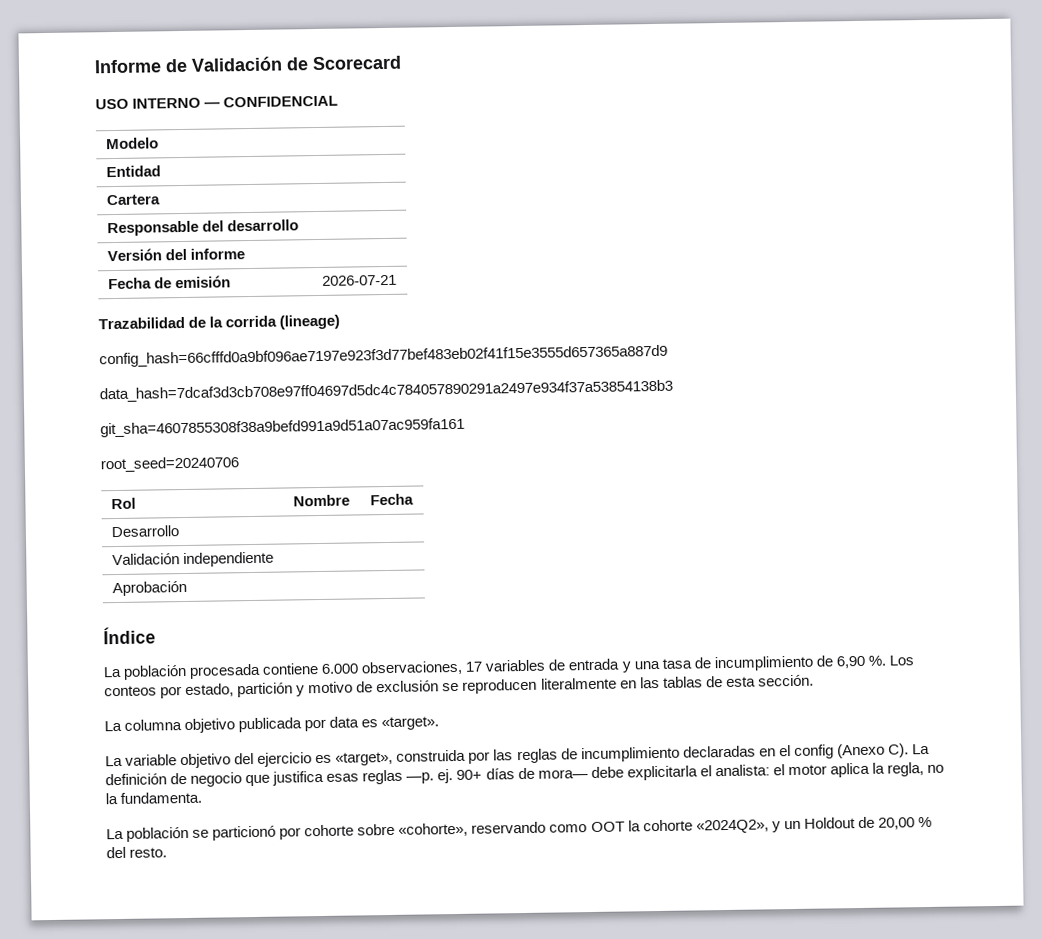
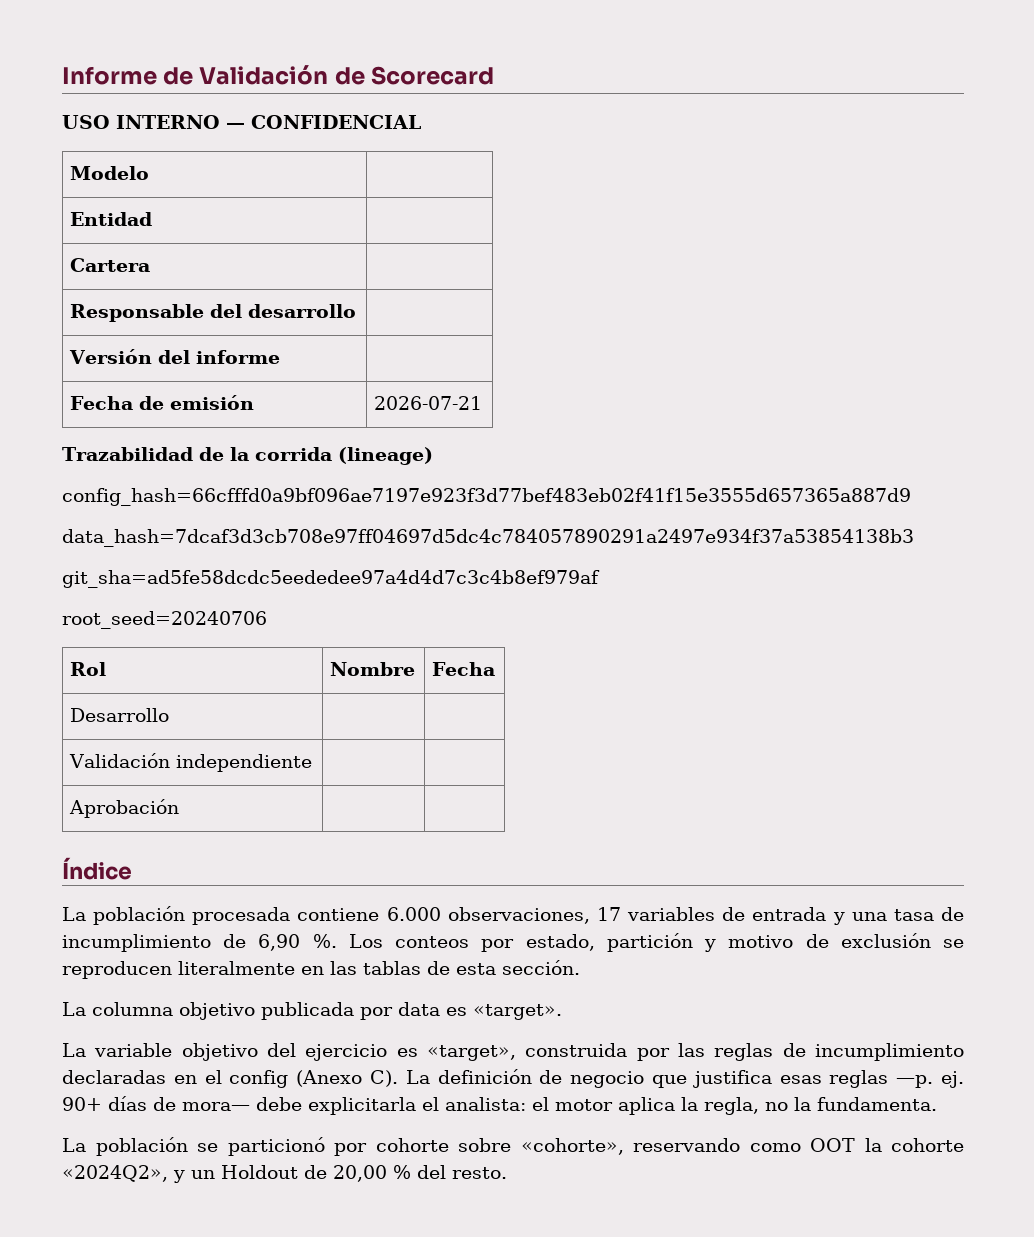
- git_sha=4607855308f38a9befd991a9d51a07ac959fa161
+ git_sha=ad5fe58dcdc5eededee97a4d4d7c3c4b8ef979af

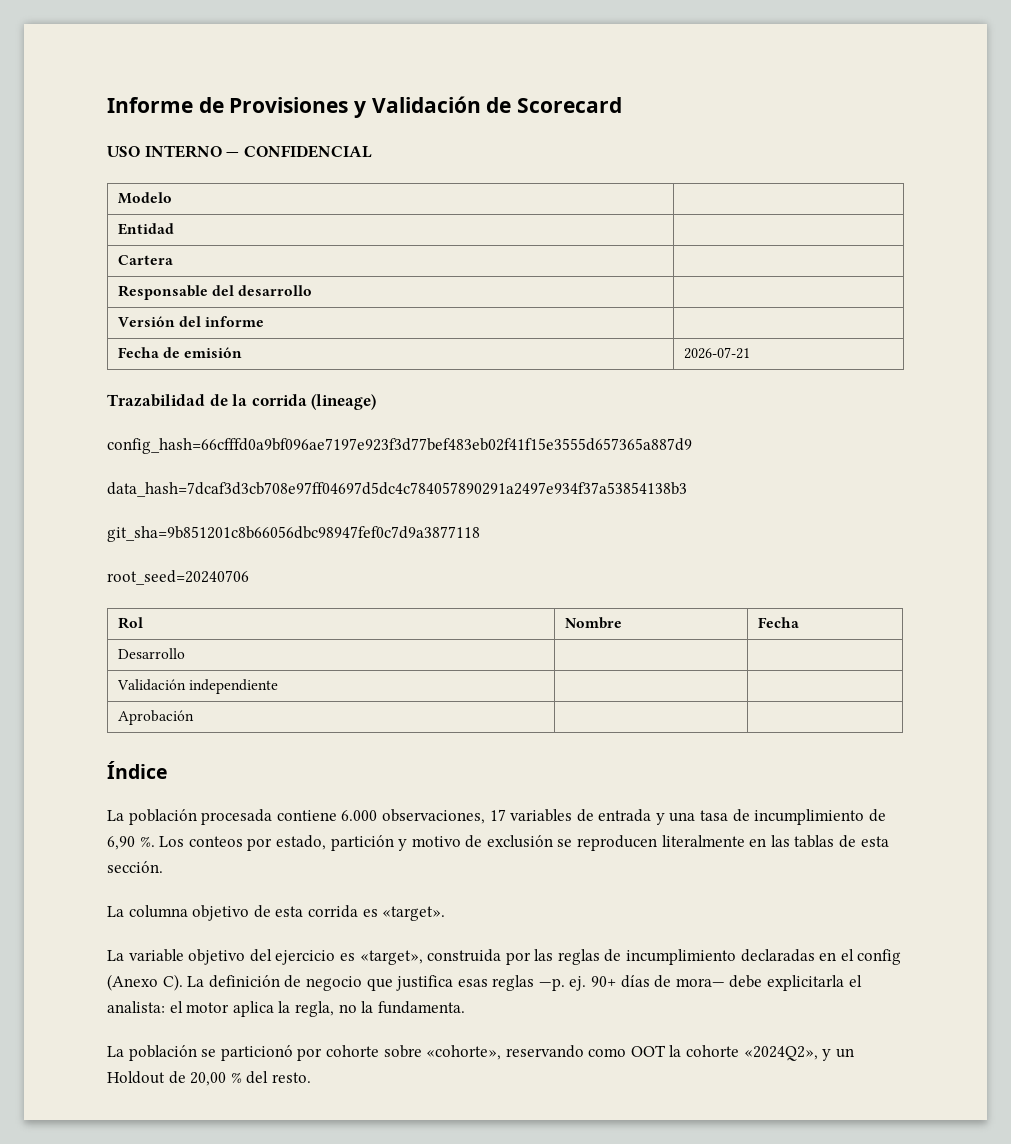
- Informe de Validación de Scorecard
+ Informe de Provisiones y Validación de Scorecard
- git_sha=ad5fe58dcdc5eededee97a4d4d7c3c4b8ef979af
+ git_sha=9b851201c8b66056dbc98947fef0c7d9a3877118
- La columna objetivo publicada por data es «target».
+ La columna objetivo de esta corrida es «target».

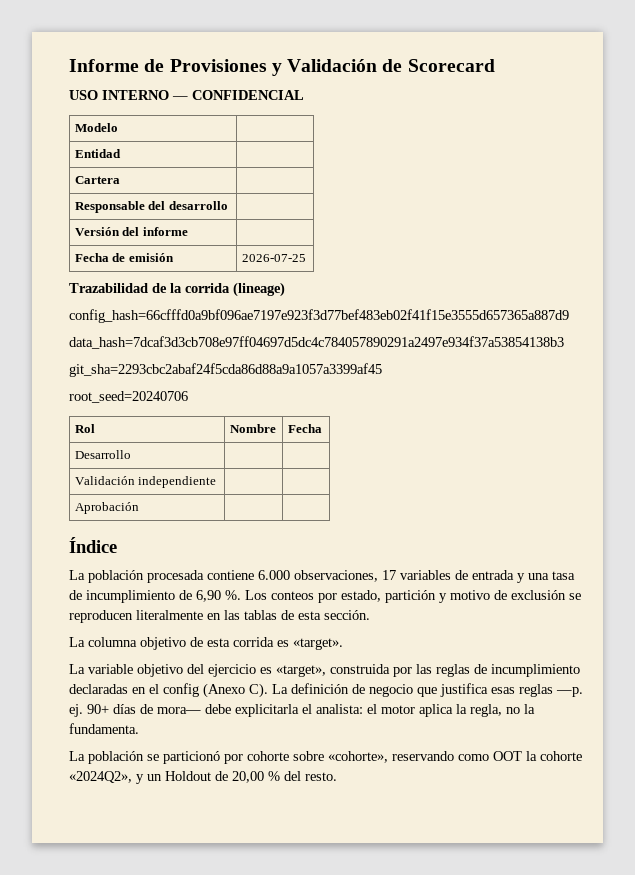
- Fecha de emisión | 2026-07-21
+ Fecha de emisión | 2026-07-25
- git_sha=9b851201c8b66056dbc98947fef0c7d9a3877118
+ git_sha=2293cbc2abaf24f5cda86d88a9a1057a3399af45

